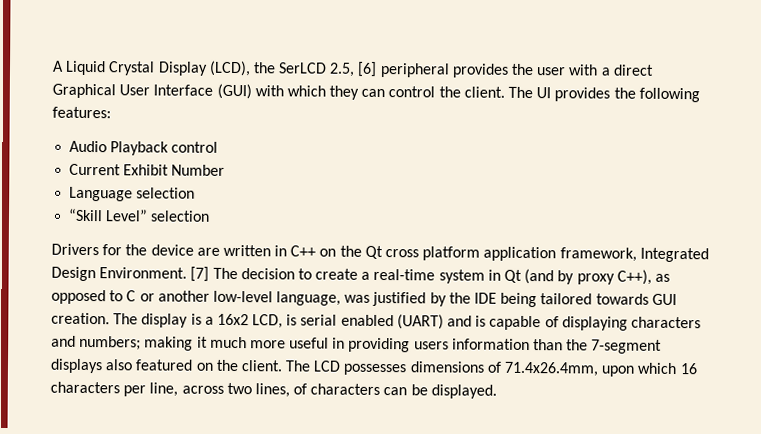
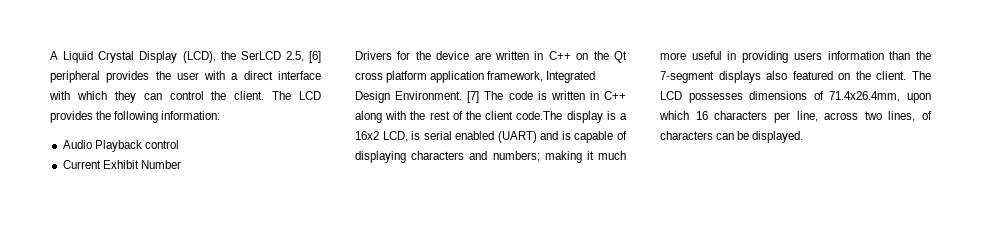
- A Liquid Crystal Display (LCD), the SerLCD 2.5, [6] peripheral provides the user with a direct Graphical User Interface (GUI) with which they can control the client.
+ A Liquid Crystal Display (LCD), the SerLCD 2.5, [6] peripheral provides the user with a direct interface with which they can control the client.
- The UI provides the following features:
+ The LCD provides the following information:
- Language selection
- “Skill Level” selection
- [7] The decision to create a real-time system in Qt (and by proxy C++), as opposed to C or another low-level language, was justified by the IDE being tailored towards GUI creation. The display is a 16x2 LCD, is serial enabled (UART) and is capable of displaying characters and numbers; making it much more useful in providing users information than the 7-segment displays also featured on the client.
+ [7] The code is written in C++ along with the rest of the client code.The display is a 16x2 LCD, is serial enabled (UART) and is capable of displaying characters and numbers; making it much more useful in providing users information than the 7-segment displays also featured on the client.

